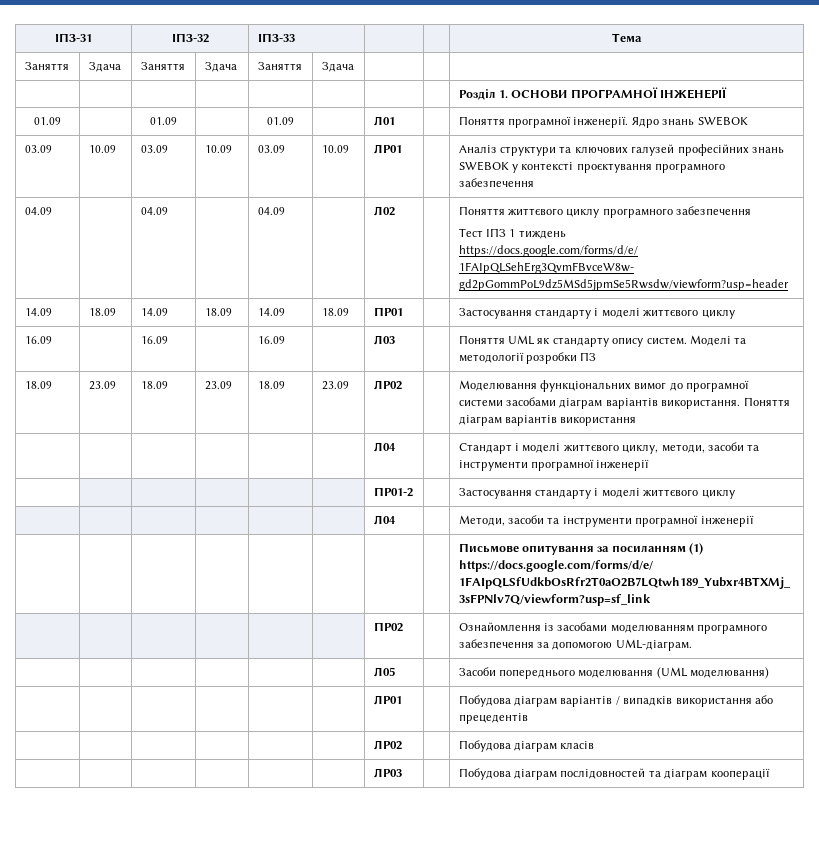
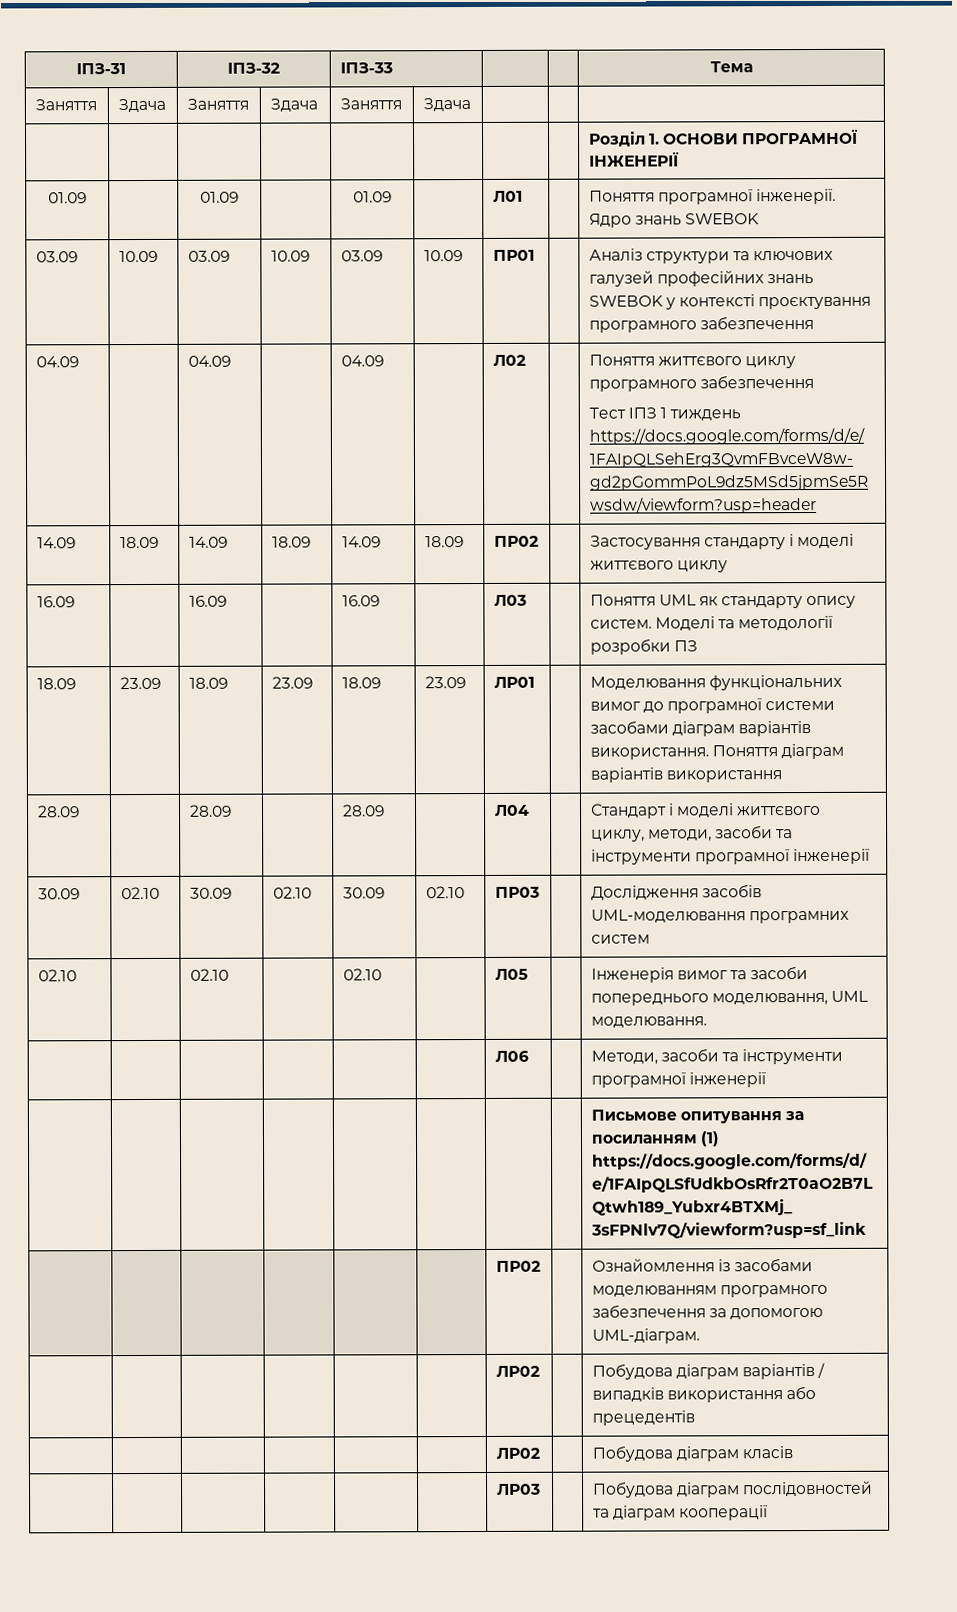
- 03.09 | 10.09 | 03.09 | 10.09 | 03.09 | 10.09 | ЛР01 | | Аналіз структури та ключових галузей професійних знань SWEBOK у контексті проєктування програмного забезпечення
+ 03.09 | 10.09 | 03.09 | 10.09 | 03.09 | 10.09 | ПР01 | | Аналіз структури та ключових галузей професійних знань SWEBOK у контексті проєктування програмного забезпечення
- 14.09 | 18.09 | 14.09 | 18.09 | 14.09 | 18.09 | ПР01 | | Застосування стандарту і моделі життєвого циклу
+ 14.09 | 18.09 | 14.09 | 18.09 | 14.09 | 18.09 | ПР02 | | Застосування стандарту і моделі життєвого циклу
- 18.09 | 23.09 | 18.09 | 23.09 | 18.09 | 23.09 | ЛР02 | | Моделювання функціональних вимог до програмної системи засобами діаграм варіантів використання. Поняття діаграм варіантів використання
+ 18.09 | 23.09 | 18.09 | 23.09 | 18.09 | 23.09 | ЛР01 | | Моделювання функціональних вимог до програмної системи засобами діаграм варіантів використання. Поняття діаграм варіантів використання
- | | | | | | Л04 | | Стандарт і моделі життєвого циклу, методи, засоби та інструменти програмної інженерії
+ 28.09 | | 28.09 | | 28.09 | | Л04 | | Стандарт і моделі життєвого циклу, методи, засоби та інструменти програмної інженерії
- | | | | | | ПР01-2 | | Застосування стандарту і моделі життєвого циклу
- | | | | | | Л04 | | Методи, засоби та інструменти програмної інженерії
+ 30.09 | 02.10 | 30.09 | 02.10 | 30.09 | 02.10 | ПР03 | | Дослідження засобів UML-моделювання програмних систем
+ 02.10 | | 02.10 | | 02.10 | | Л05 | | Інженерія вимог та засоби попереднього моделювання, UML моделювання.
+ | | | | | | Л06 | | Методи, засоби та інструменти програмної інженерії
- | | | | | | Л05 | | Засоби попереднього моделювання (UML моделювання)
- | | | | | | ЛР01 | | Побудова діаграм варіантів / випадків використання або прецедентів
+ | | | | | | ЛР02 | | Побудова діаграм варіантів / випадків використання або прецедентів

